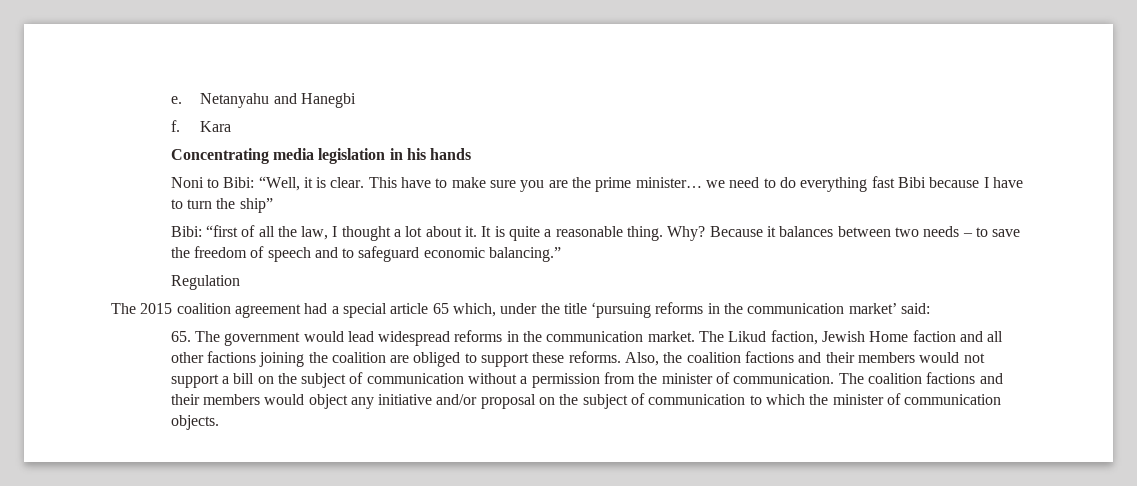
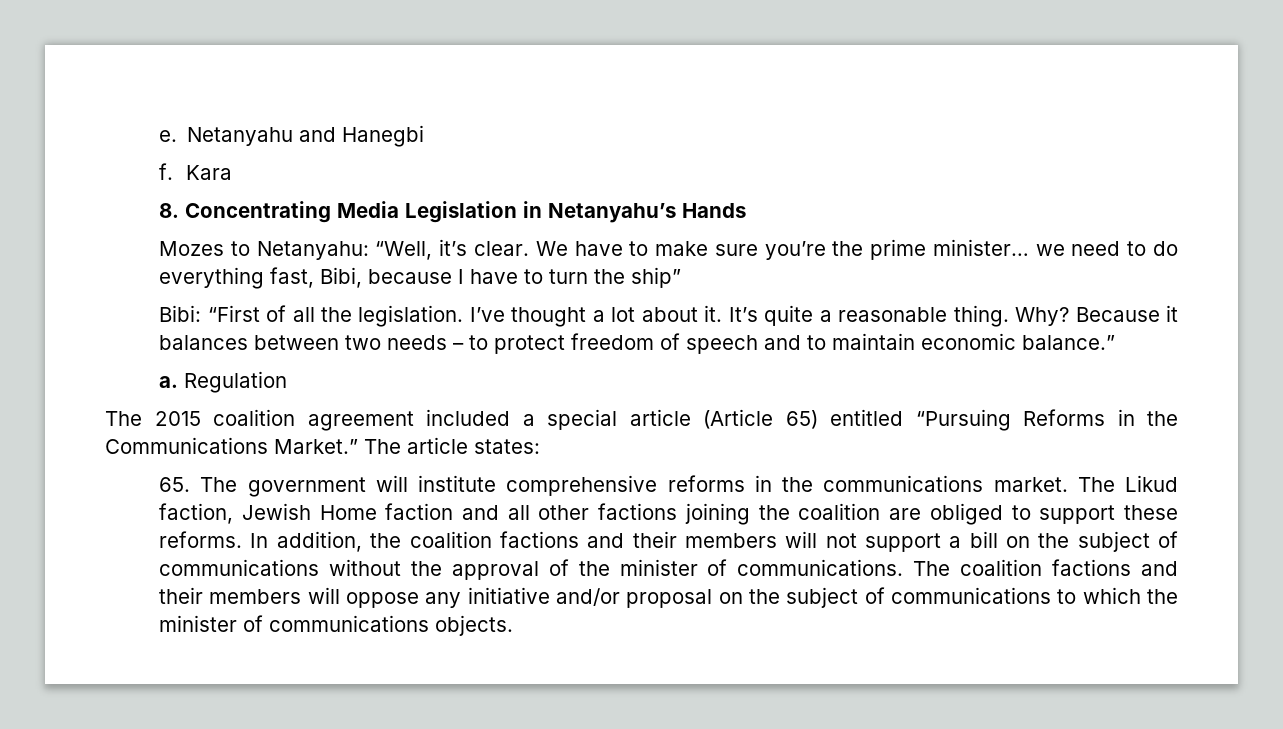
- Concentrating media legislation in his hands
- Noni to Bibi: “Well, it is clear. This have to make sure you are the prime minister… we need to do everything fast Bibi because I have to turn the ship”
+ 8. Concentrating Media Legislation in Netanyahu’s Hands
+ Mozes to Netanyahu: “Well, it’s clear. We have to make sure you’re the prime minister… we need to do everything fast, Bibi, because I have to turn the ship”
- Bibi: “first of all the law, I thought a lot about it.
+ Bibi: “First of all the legislation. I’ve thought a lot about it.
- It is quite a reasonable thing.
+ It’s quite a reasonable thing.
- Because it balances between two needs – to save the freedom of speech and to safeguard economic balancing.”
- Regulation
+ Because it balances between two needs – to protect freedom of speech and to maintain economic balance.”
+ a. Regulation
- The 2015 coalition agreement had a special article 65 which, under the title ‘pursuing reforms in the communication market’ said:
+ The 2015 coalition agreement included a special article (Article 65) entitled “Pursuing Reforms in the Communications Market.” The article states:
- 65. The government would lead widespread reforms in the communication market.
+ 65. The government will institute comprehensive reforms in the communications market.
- Also, the coalition factions and their members would not support a bill on the subject of communication without a permission from the minister of communication.
+ In addition, the coalition factions and their members will not support a bill on the subject of communications without the approval of the minister of communications.
- The coalition factions and their members would object any initiative and/or proposal on the subject of communication to which the minister of communication objects.
+ The coalition factions and their members will oppose any initiative and/or proposal on the subject of communications to which the minister of communications objects.

